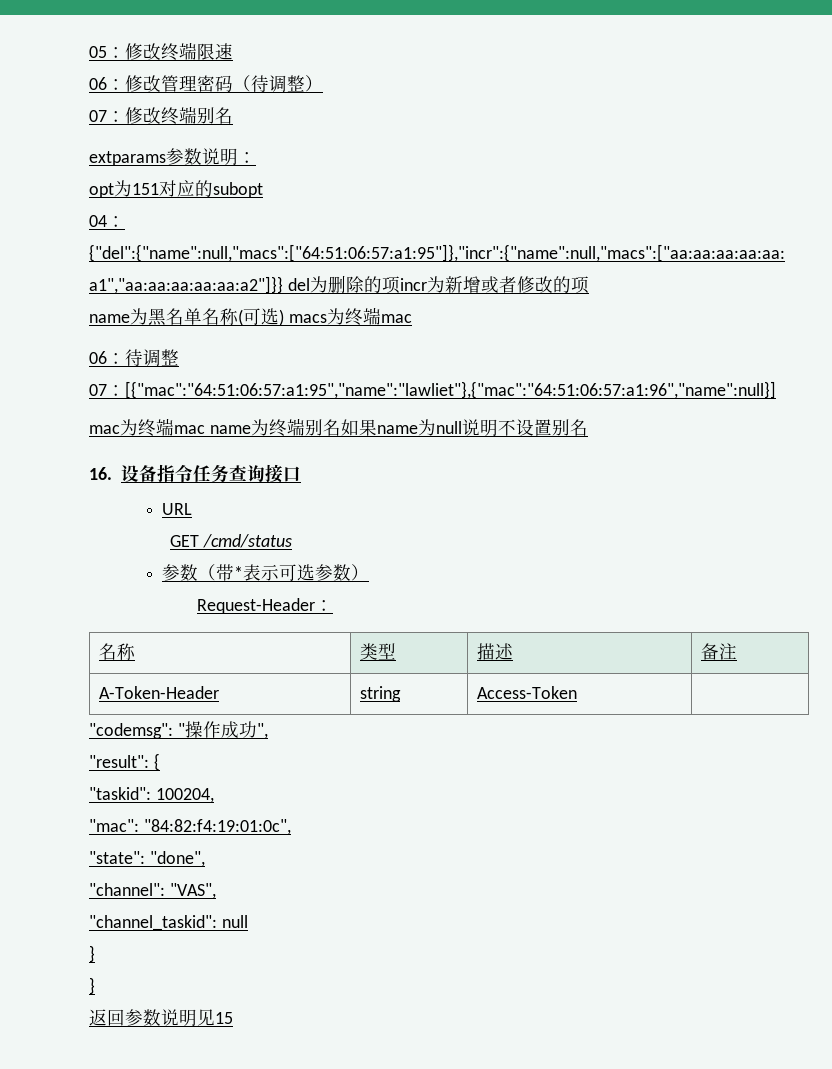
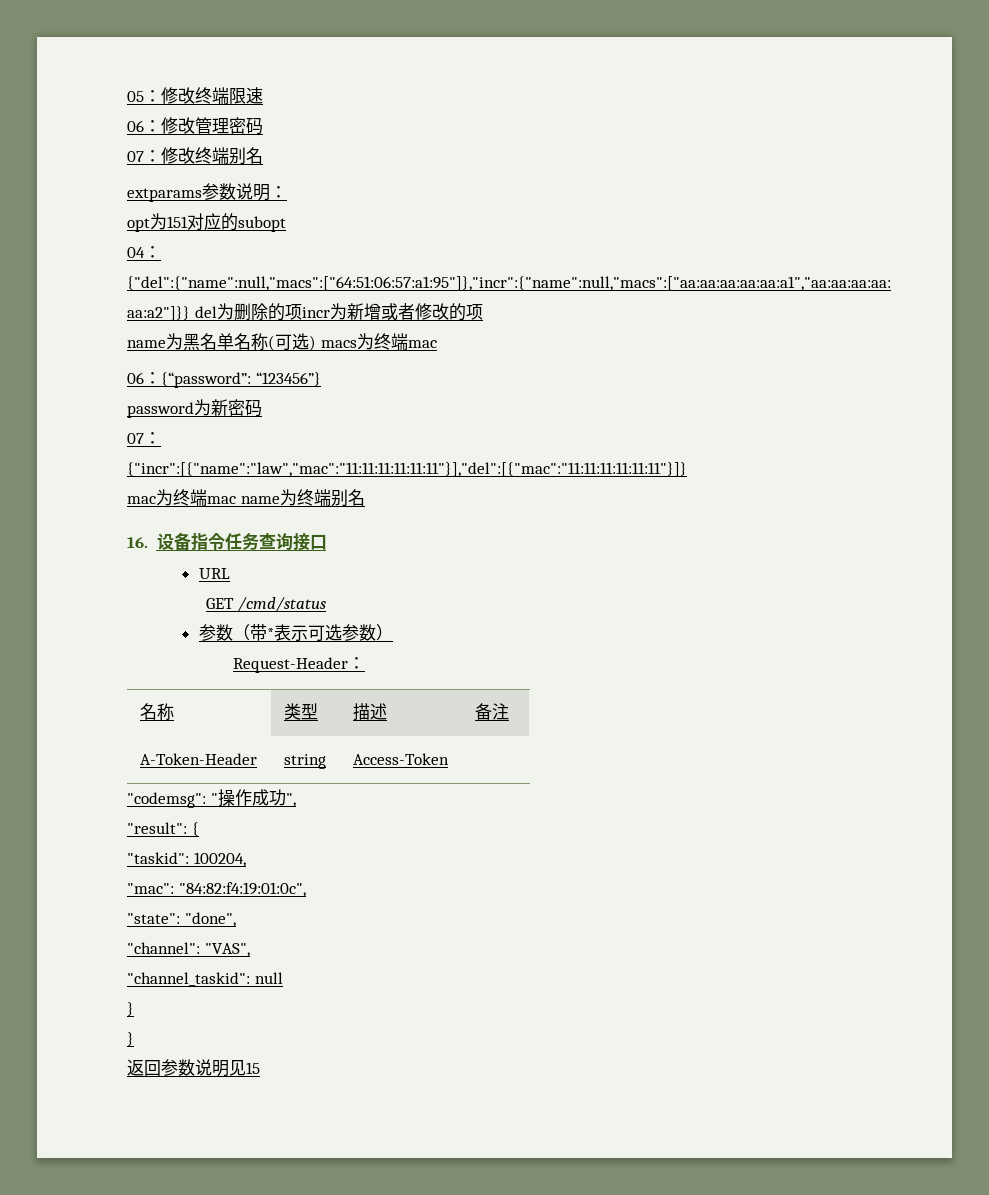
- 06：修改管理密码（待调整）
+ 06：修改管理密码
- 06：待调整
- 07：[{"mac":"64:51:06:57:a1:95","name":"lawliet"},{"mac":"64:51:06:57:a1:96","name":null}]
+ 06：{“password”: “123456”}
+ password为新密码
+ 07：
+ {"incr":[{"name":"law","mac":"11:11:11:11:11:11"}],"del":[{"mac":"11:11:11:11:11:11"}]}
- mac为终端mac name为终端别名如果name为null说明不设置别名
+ mac为终端mac name为终端别名

